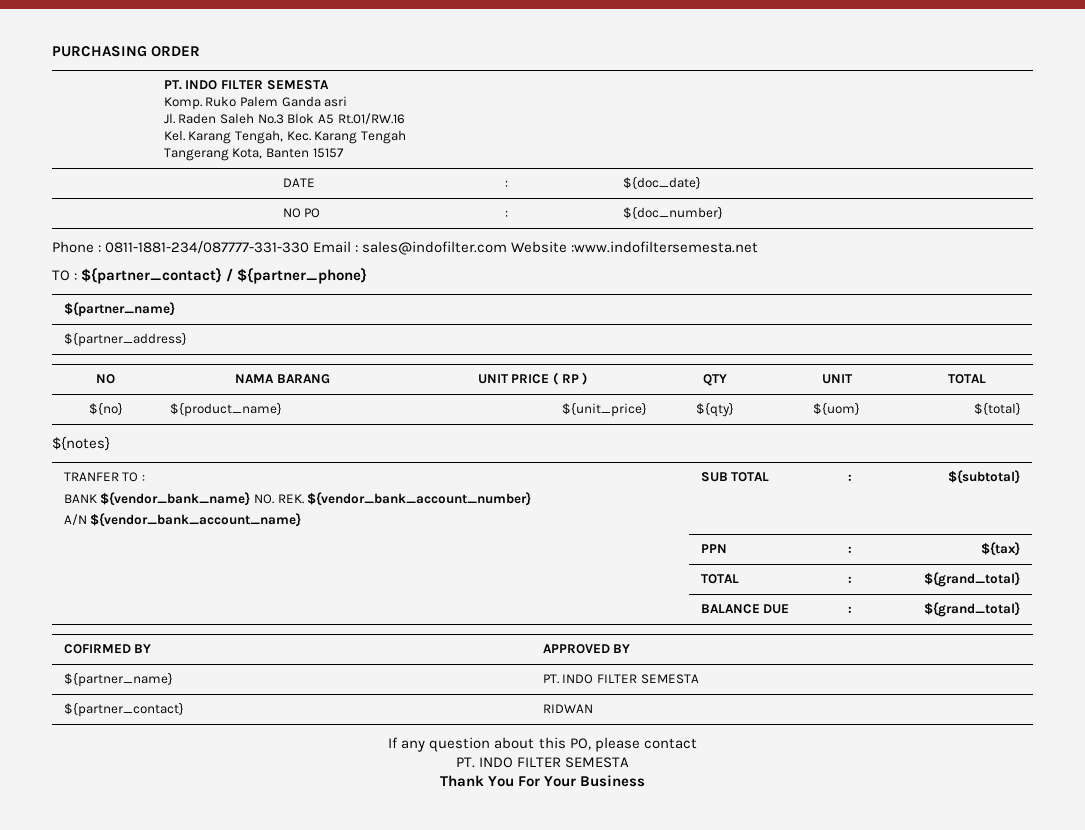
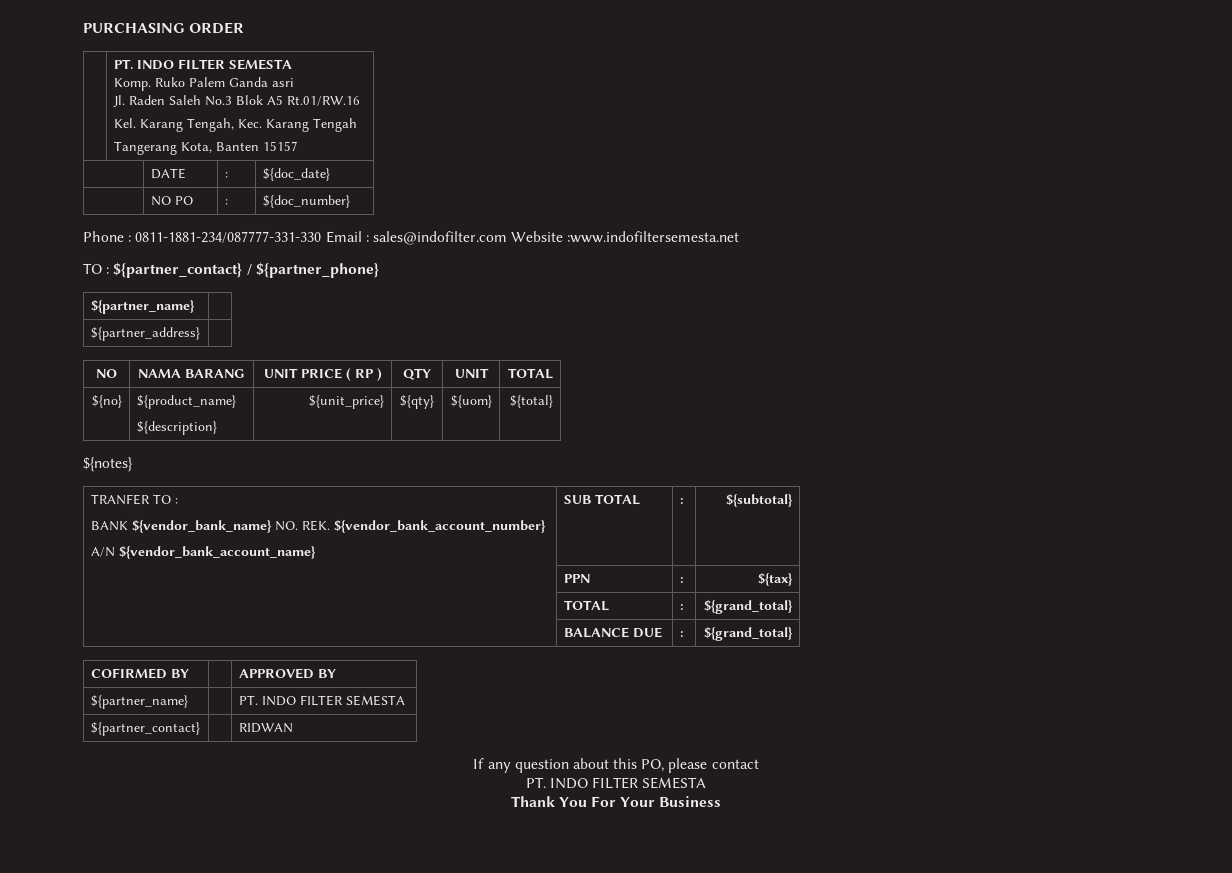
- ${no} | ${product_name} | ${unit_price} | ${qty} | ${uom} | ${total}
+ ${no} | ${product_name}
+ ${description} | ${unit_price} | ${qty} | ${uom} | ${total}

